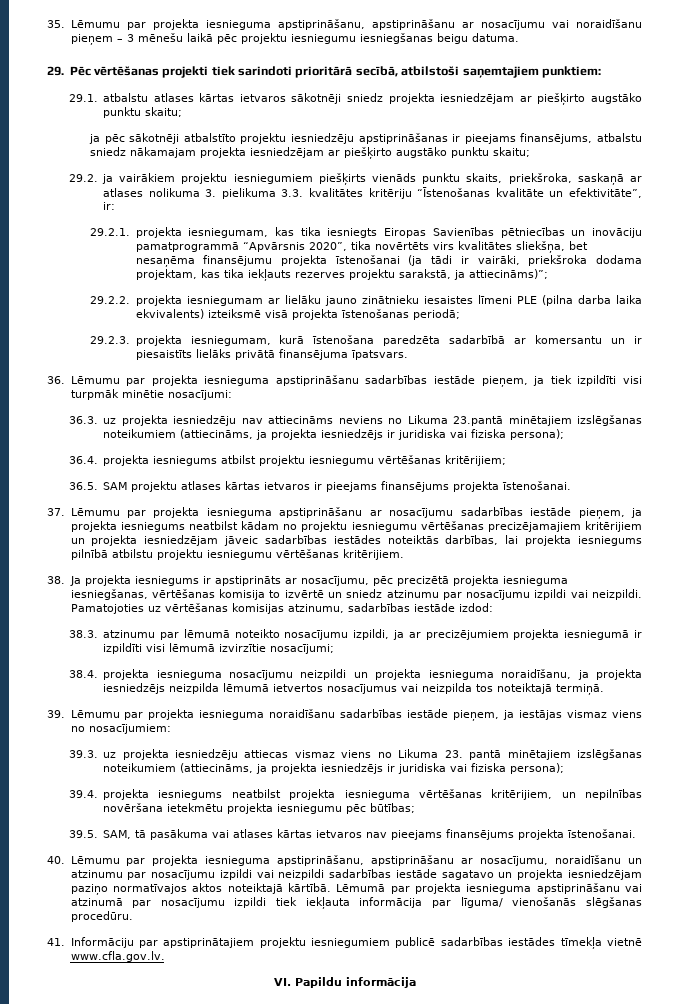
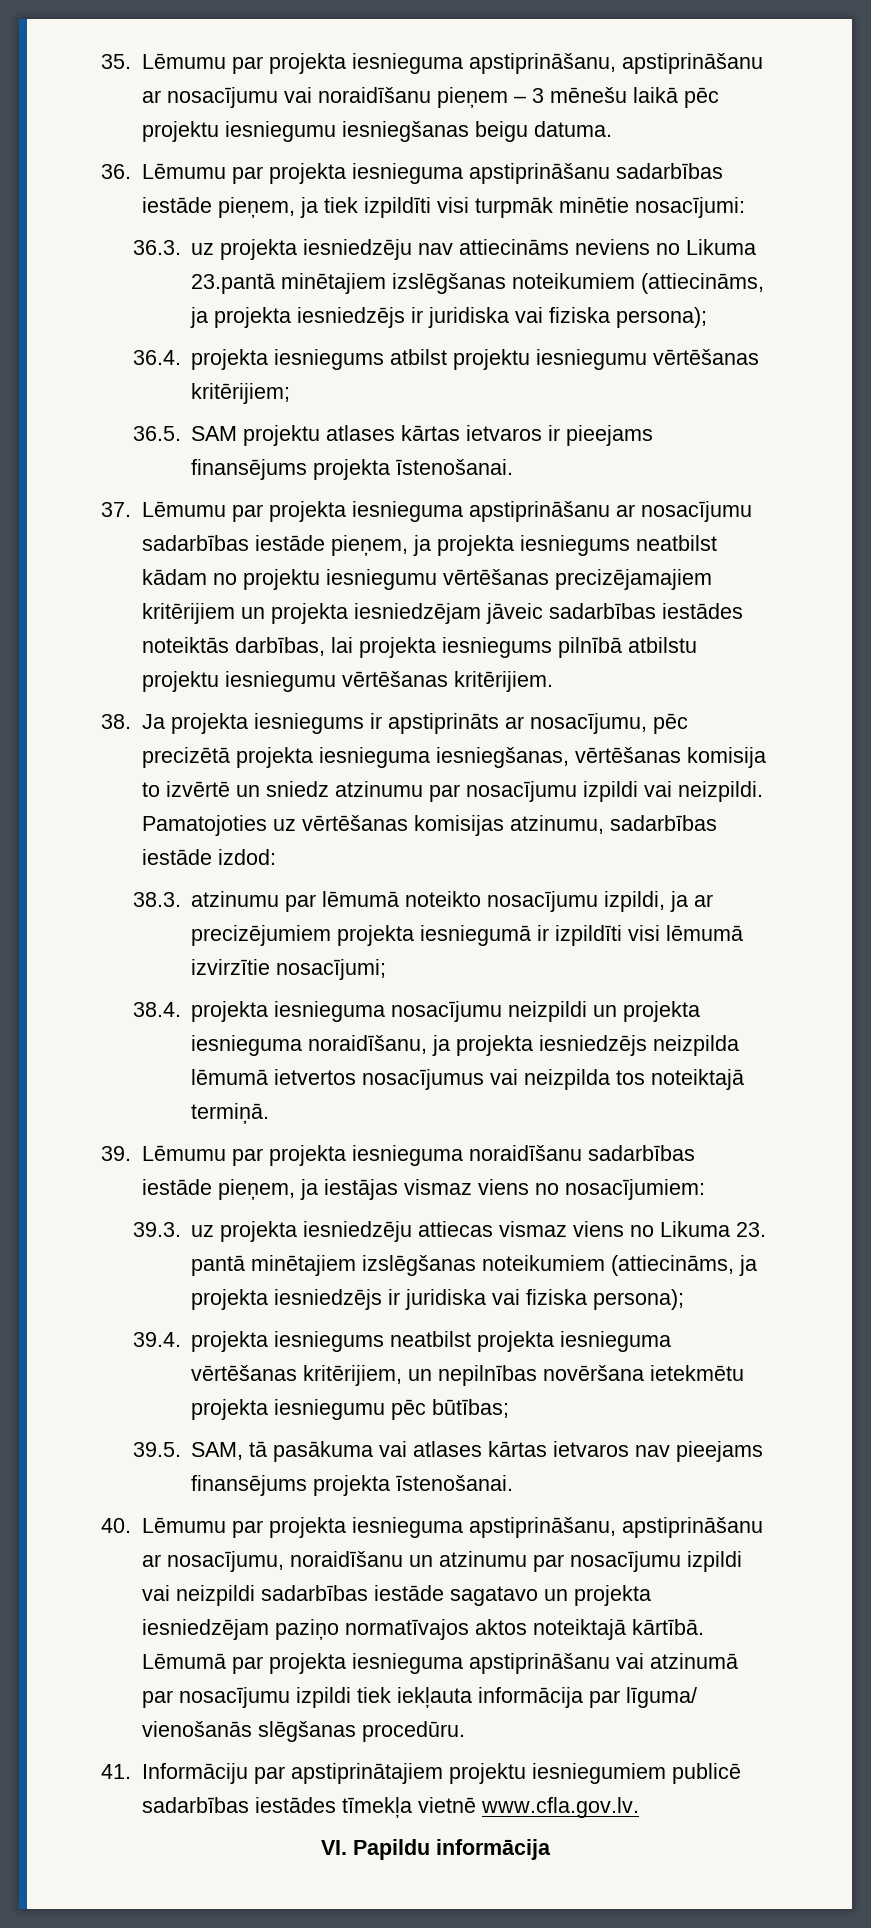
- 29. Pēc vērtēšanas projekti tiek sarindoti prioritārā secībā, atbilstoši saņemtajiem punktiem:
- 29.1. atbalstu atlases kārtas ietvaros sākotnēji sniedz projekta iesniedzējam ar piešķirto augstāko punktu skaitu;
- ja pēc sākotnēji atbalstīto projektu iesniedzēju apstiprināšanas ir pieejams finansējums, atbalstu sniedz nākamajam projekta iesniedzējam ar piešķirto augstāko punktu skaitu;
- 29.2. ja vairākiem projektu iesniegumiem piešķirts vienāds punktu skaits, priekšroka, saskaņā ar atlases nolikuma 3. pielikuma 3.3. kvalitātes kritēriju “Īstenošanas kvalitāte un efektivitāte”, ir:
- 29.2.1. projekta iesniegumam, kas tika iesniegts Eiropas Savienības pētniecības un inovāciju pamatprogrammā “Apvārsnis 2020”, tika novērtēts virs kvalitātes sliekšņa, bet nesaņēma finansējumu projekta īstenošanai (ja tādi ir vairāki, priekšroka dodama projektam, kas tika iekļauts rezerves projektu sarakstā, ja attiecināms)”;
- 29.2.2. projekta iesniegumam ar lielāku jauno zinātnieku iesaistes līmeni PLE (pilna darba laika ekvivalents) izteiksmē visā projekta īstenošanas periodā;
- 29.2.3. projekta iesniegumam, kurā īstenošana paredzēta sadarbībā ar komersantu un ir piesaistīts lielāks privātā finansējuma īpatsvars.

